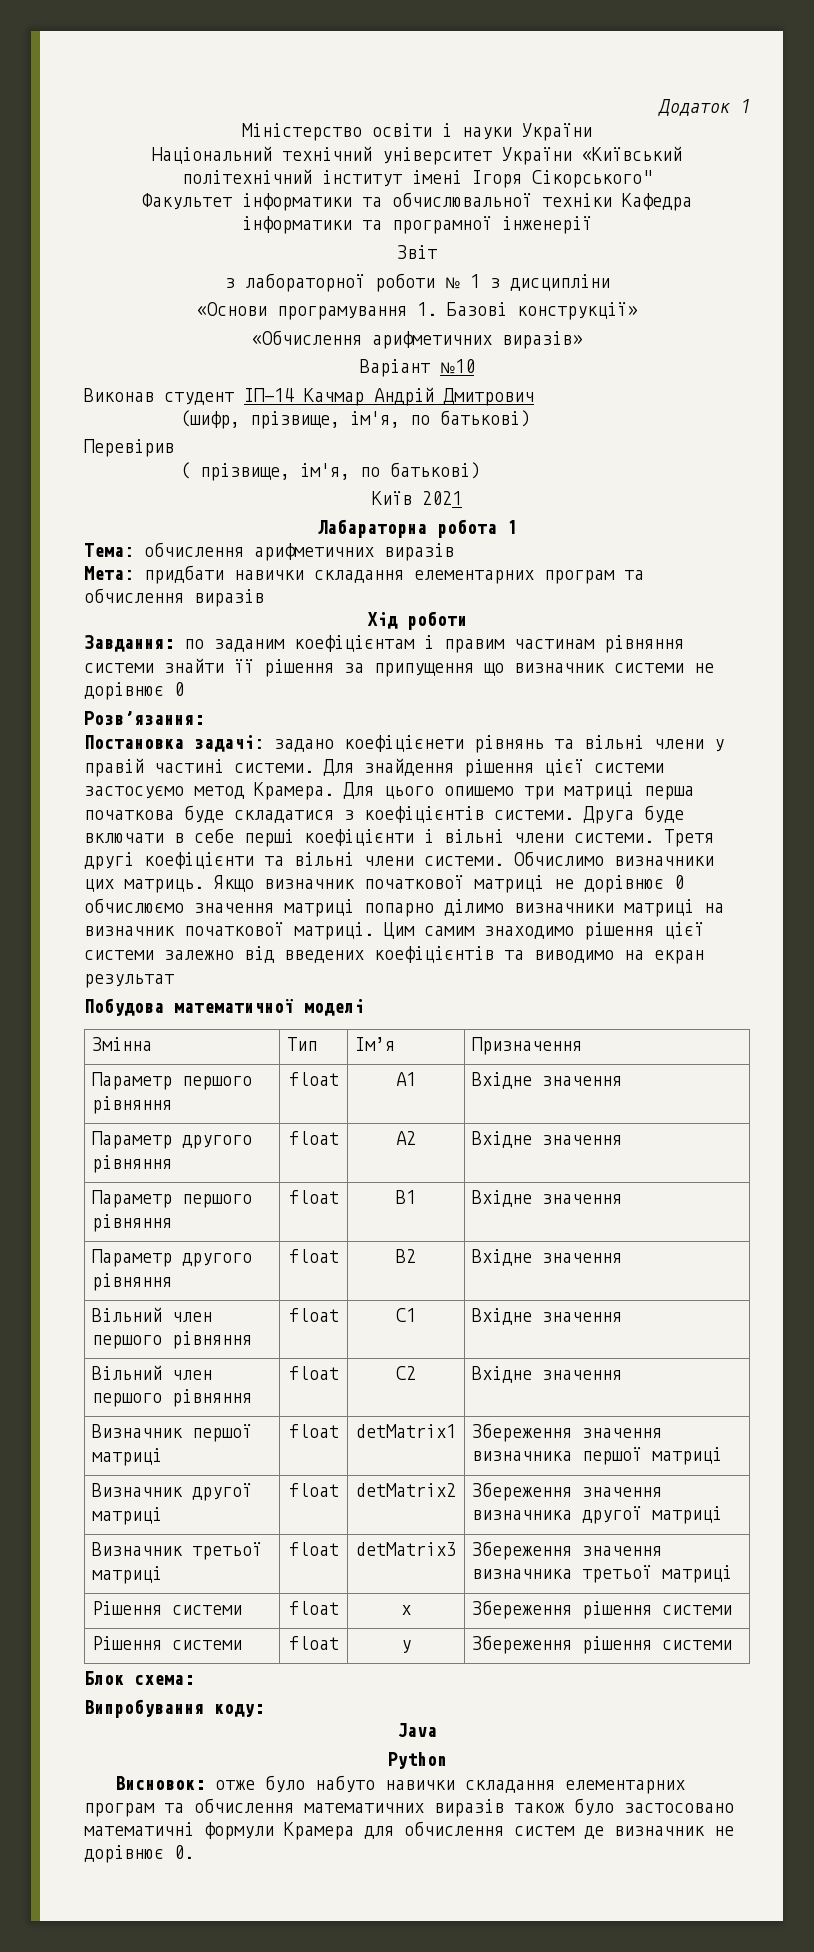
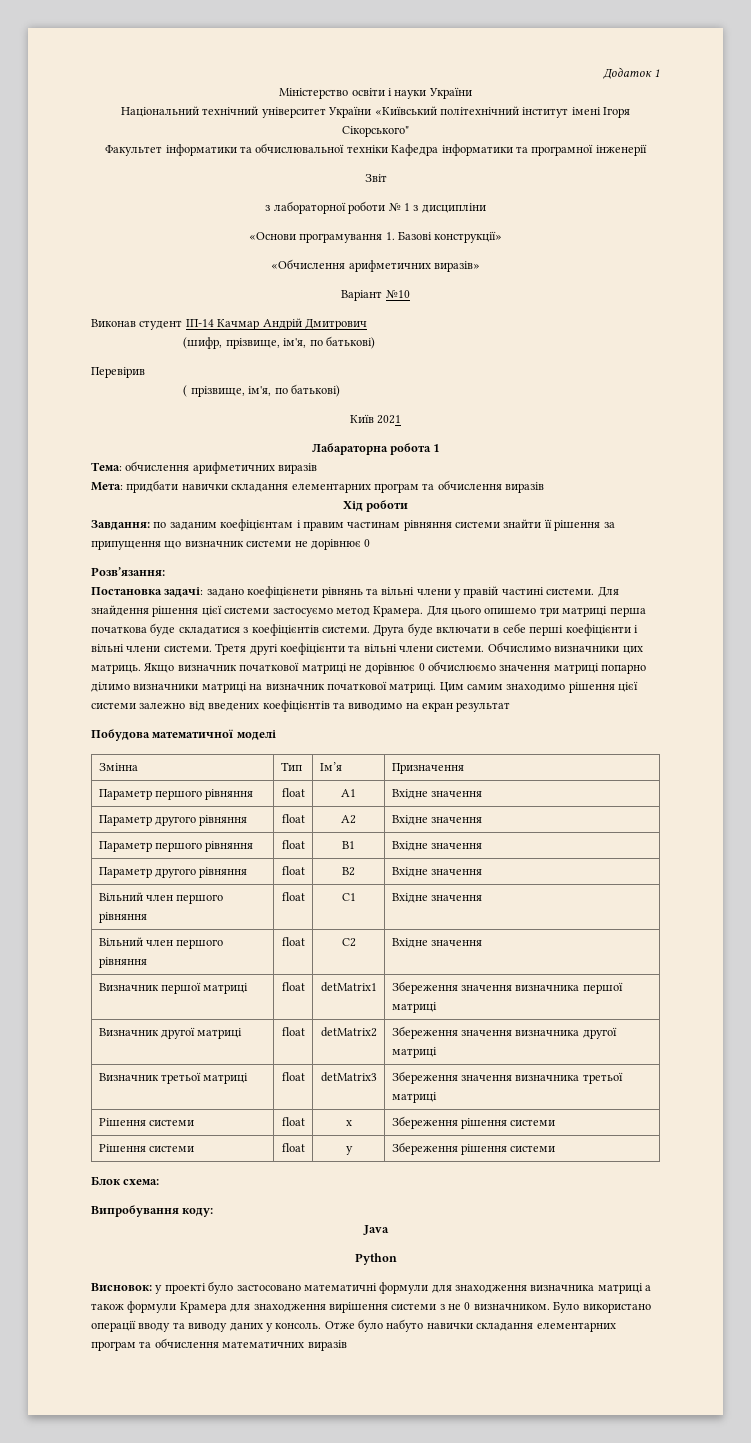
- Висновок: отже було набуто навички складання елементарних програм та обчислення математичних виразів також було застосовано математичні формули Крамера для обчислення систем де визначник не дорівнює 0.
+ Висновок: у проекті було застосовано математичні формули для знаходження визначника матриці а також формули Крамера для знаходження вирішення системи з не 0 визначником. Було використано операції вводу та виводу даних у консоль. Отже було набуто навички складання елементарних програм та обчислення математичних виразів

